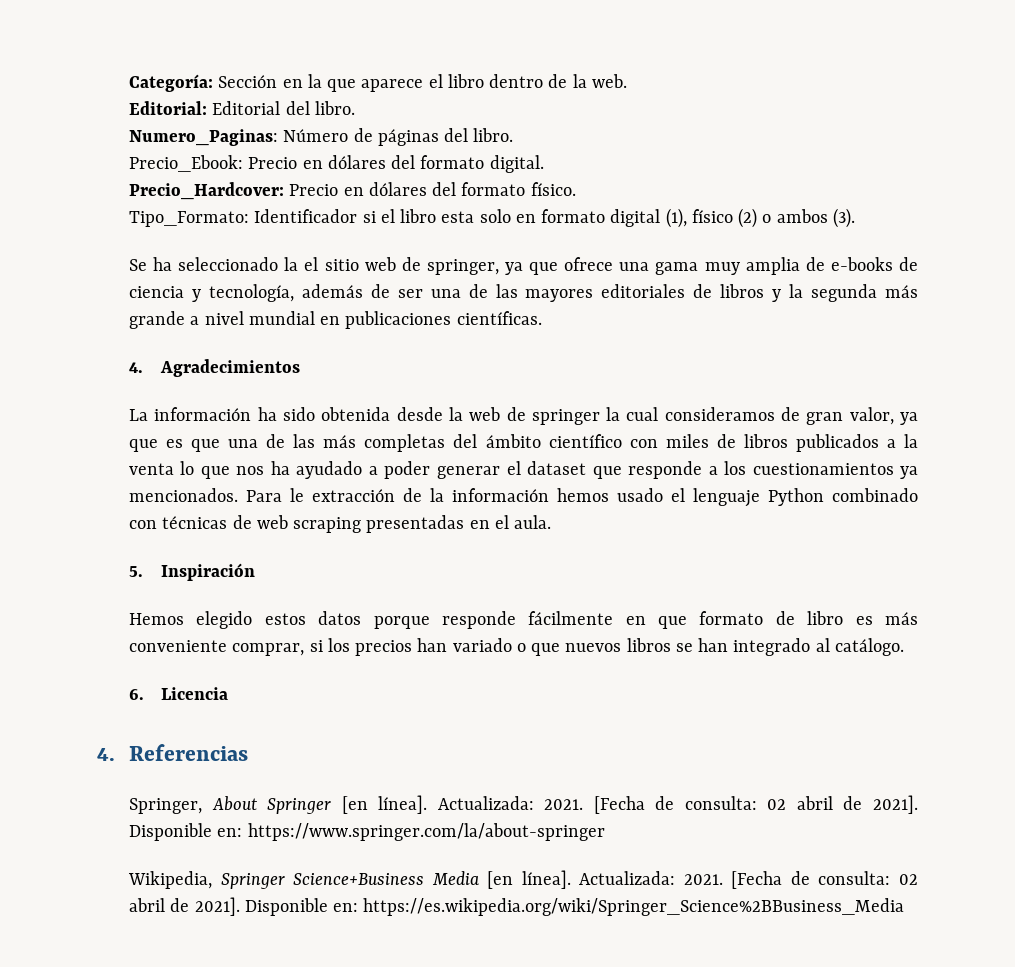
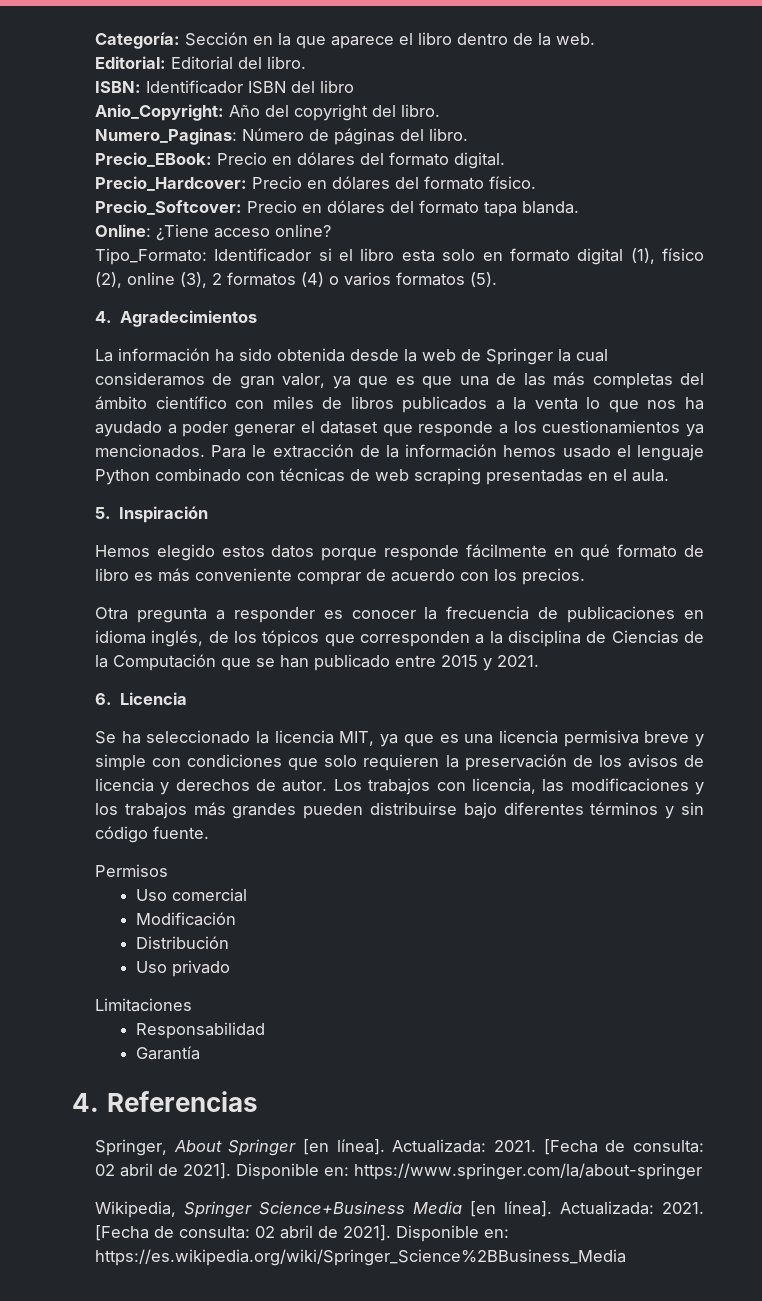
+ ISBN: Identificador ISBN del libro
+ Anio_Copyright: Año del copyright del libro.
- Precio_Ebook: Precio en dólares del formato digital.
+ Precio_EBook: Precio en dólares del formato digital.
+ Precio_Softcover: Precio en dólares del formato tapa blanda.
+ Online: ¿Tiene acceso online?
- Tipo_Formato: Identificador si el libro esta solo en formato digital (1), físico (2) o ambos (3).
- Se ha seleccionado la el sitio web de springer, ya que ofrece una gama muy amplia de e-books de ciencia y tecnología, además de ser una de las mayores editoriales de libros y la segunda más grande a nivel mundial en publicaciones científicas.
+ Tipo_Formato: Identificador si el libro esta solo en formato digital (1), físico (2), online (3), 2 formatos (4) o varios formatos (5).
- La información ha sido obtenida desde la web de springer la cual consideramos de gran valor, ya que es que una de las más completas del ámbito científico con miles de libros publicados a la venta lo que nos ha ayudado a poder generar el dataset que responde a los cuestionamientos ya mencionados.
+ La información ha sido obtenida desde la web de Springer la cual consideramos de gran valor, ya que es que una de las más completas del ámbito científico con miles de libros publicados a la venta lo que nos ha ayudado a poder generar el dataset que responde a los cuestionamientos ya mencionados.
- Hemos elegido estos datos porque responde fácilmente en que formato de libro es más conveniente comprar, si los precios han variado o que nuevos libros se han integrado al catálogo.
+ Hemos elegido estos datos porque responde fácilmente en qué formato de libro es más conveniente comprar de acuerdo con los precios.
+ Otra pregunta a responder es conocer la frecuencia de publicaciones en idioma inglés, de los tópicos que corresponden a la disciplina de Ciencias de la Computación que se han publicado entre 2015 y 2021.
  6. Licencia
+ Se ha seleccionado la licencia MIT, ya que es una licencia permisiva breve y simple con condiciones que solo requieren la preservación de los avisos de licencia y derechos de autor. Los trabajos con licencia, las modificaciones y los trabajos más grandes pueden distribuirse bajo diferentes términos y sin código fuente.
+ Permisos
+ Uso comercial
+ Modificación
+ Distribución
+ Uso privado
+ Limitaciones
+ Responsabilidad
+ Garantía

